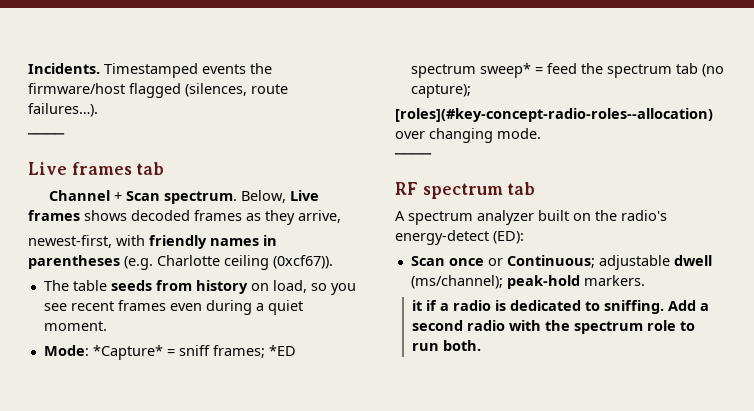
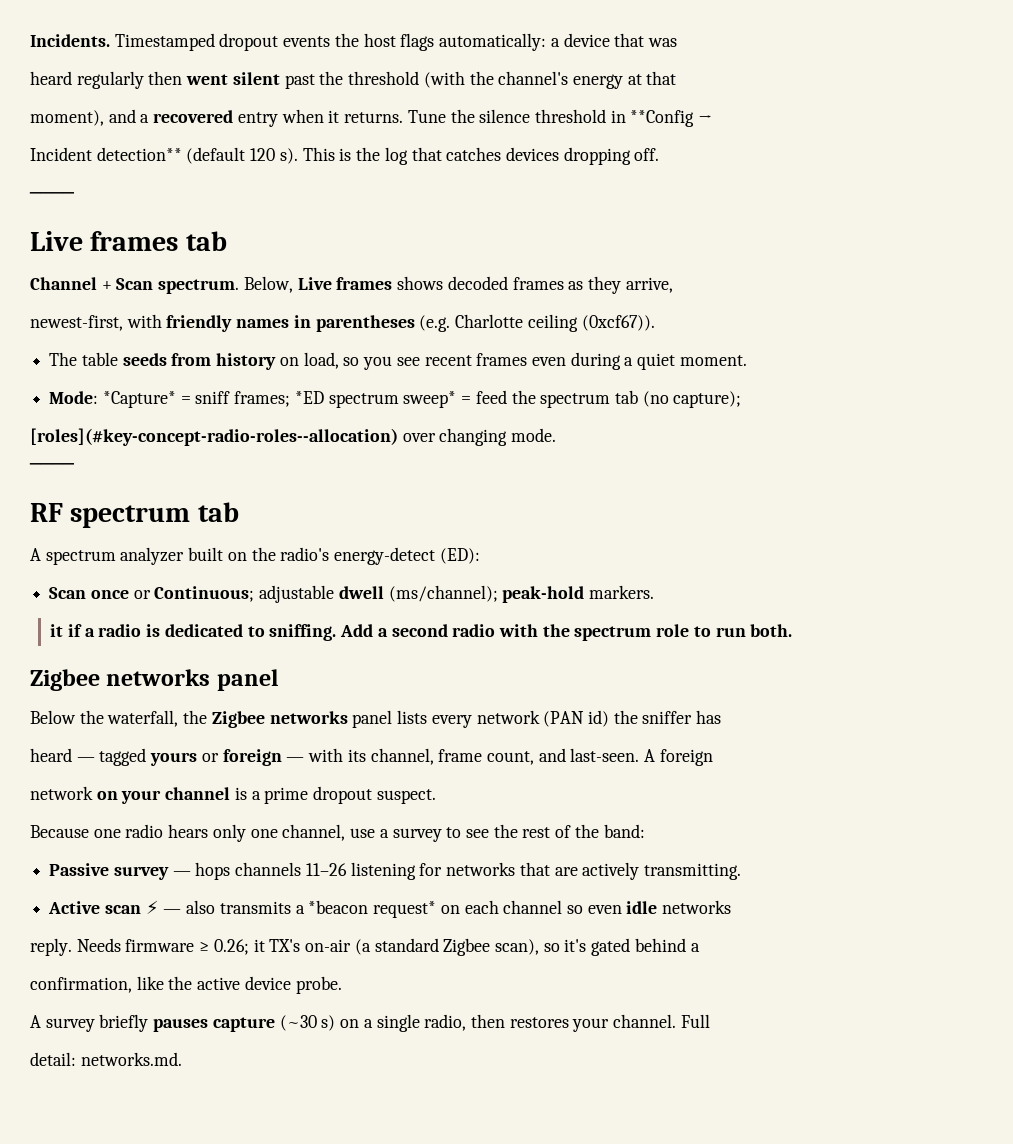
- Timestamped events the firmware/host flagged (silences, route failures…).
+ Timestamped dropout events the host flags automatically: a device that was
+ heard regularly then went silent past the threshold (with the channel's energy at that
+ moment), and a recovered entry when it returns. Tune the silence threshold in **Config →
+ Incident detection** (default 120 s). This is the log that catches devices dropping off.
  Add a second radio with the spectrum role to run both.
+ Zigbee networks panel
+ Below the waterfall, the Zigbee networks panel lists every network (PAN id) the sniffer has
+ heard — tagged yours or foreign — with its channel, frame count, and last-seen. A foreign
+ network on your channel is a prime dropout suspect.
+ Because one radio hears only one channel, use a survey to see the rest of the band:
+ Passive survey — hops channels 11–26 listening for networks that are actively transmitting.
+ Active scan ⚡ — also transmits a *beacon request* on each channel so even idle networks
+ reply. Needs firmware ≥ 0.26; it TX's on-air (a standard Zigbee scan), so it's gated behind a
+ confirmation, like the active device probe.
+ A survey briefly pauses capture (~30 s) on a single radio, then restores your channel. Full
+ detail: networks.md.

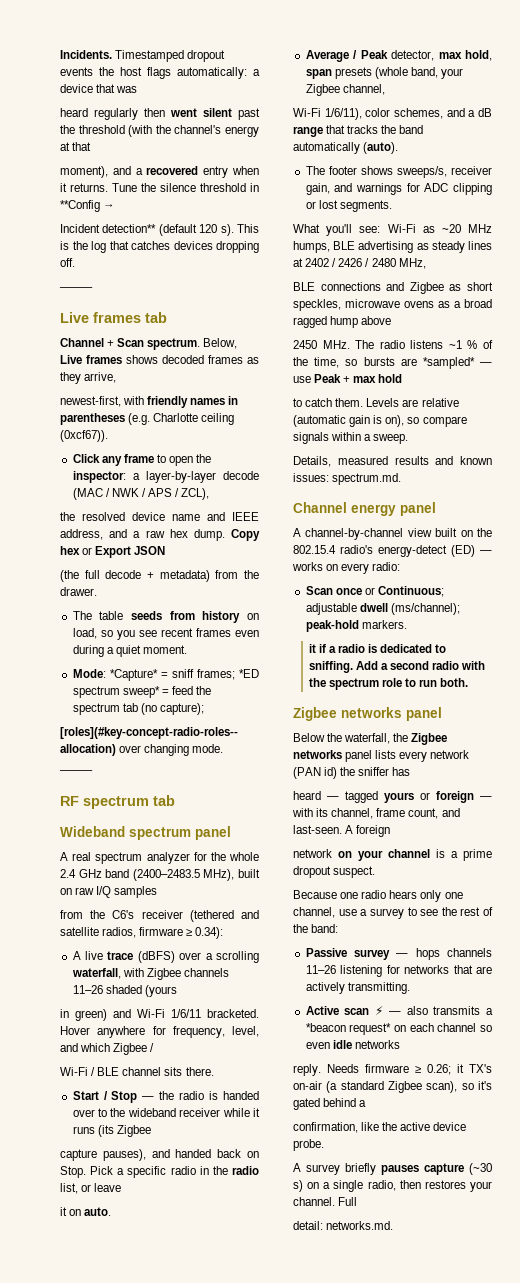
+ Click any frame to open the inspector: a layer-by-layer decode (MAC / NWK / APS / ZCL),
+ the resolved device name and IEEE address, and a raw hex dump. Copy hex or Export JSON
+ (the full decode + metadata) from the drawer.
- A spectrum analyzer built on the radio's energy-detect (ED):
+ Wideband spectrum panel
+ A real spectrum analyzer for the whole 2.4 GHz band (2400–2483.5 MHz), built on raw I/Q samples
+ from the C6's receiver (tethered and satellite radios, firmware ≥ 0.34):
+ A live trace (dBFS) over a scrolling waterfall, with Zigbee channels 11–26 shaded (yours
+ in green) and Wi-Fi 1/6/11 bracketed. Hover anywhere for frequency, level, and which Zigbee /
+ Wi-Fi / BLE channel sits there.
+ Start / Stop — the radio is handed over to the wideband receiver while it runs (its Zigbee
+ capture pauses), and handed back on Stop. Pick a specific radio in the radio list, or leave
+ it on auto.
+ Average / Peak detector, max hold, span presets (whole band, your Zigbee channel,
+ Wi-Fi 1/6/11), color schemes, and a dB range that tracks the band automatically (auto).
+ The footer shows sweeps/s, receiver gain, and warnings for ADC clipping or lost segments.
+ What you'll see: Wi-Fi as ~20 MHz humps, BLE advertising as steady lines at 2402 / 2426 / 2480 MHz,
+ BLE connections and Zigbee as short speckles, microwave ovens as a broad ragged hump above
+ 2450 MHz. The radio listens ~1 % of the time, so bursts are *sampled* — use Peak + max hold
+ to catch them. Levels are relative (automatic gain is on), so compare signals within a sweep.
+ Details, measured results and known issues: spectrum.md.
+ Channel energy panel
+ A channel-by-channel view built on the 802.15.4 radio's energy-detect (ED) — works on every radio:

